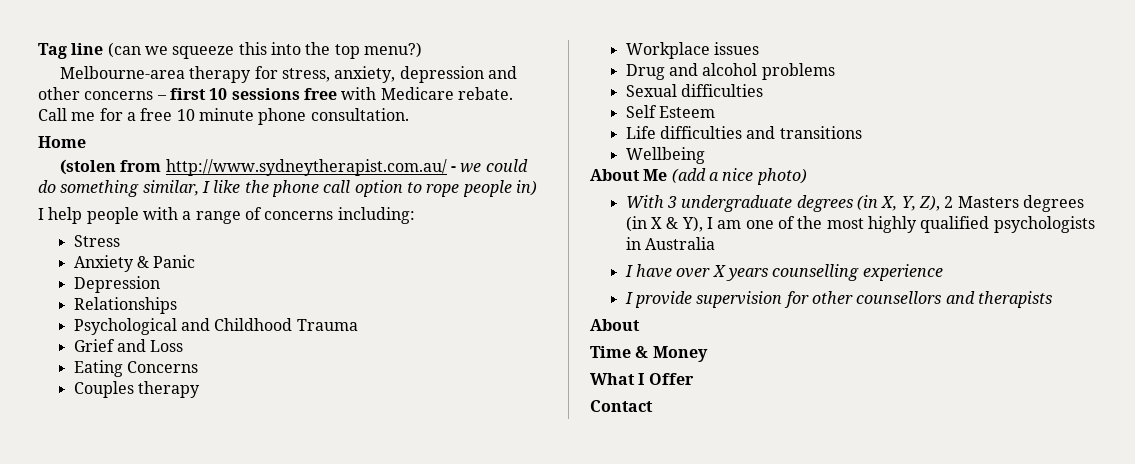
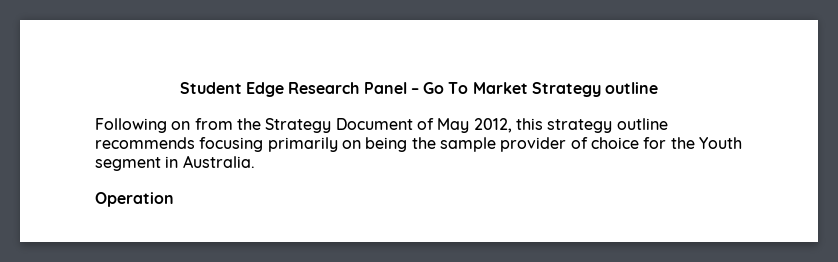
- Tag line (can we squeeze this into the top menu?)
- Melbourne-area therapy for stress, anxiety, depression and other concerns – first 10 sessions free with Medicare rebate. Call me for a free 10 minute phone consultation.
- Home
- (stolen from http://www.sydneytherapist.com.au/ - we could do something similar, I like the phone call option to rope people in)
- I help people with a range of concerns including:
- Stress
- Anxiety & Panic
- Depression
- Relationships
- Psychological and Childhood Trauma
- Grief and Loss
- Eating Concerns
- Couples therapy
- Workplace issues
- Drug and alcohol problems
- Sexual difficulties
- Self Esteem
- Life difficulties and transitions
- Wellbeing
- About Me (add a nice photo)
- With 3 undergraduate degrees (in X, Y, Z), 2 Masters degrees (in X & Y), I am one of the most highly qualified psychologists in Australia
- I have over X years counselling experience
- I provide supervision for other counsellors and therapists
- About
- Time & Money
- What I Offer
- Contact
+ Student Edge Research Panel – Go To Market Strategy outline
+ Following on from the Strategy Document of May 2012, this strategy outline recommends focusing primarily on being the sample provider of choice for the Youth segment in Australia.
+ Operation

